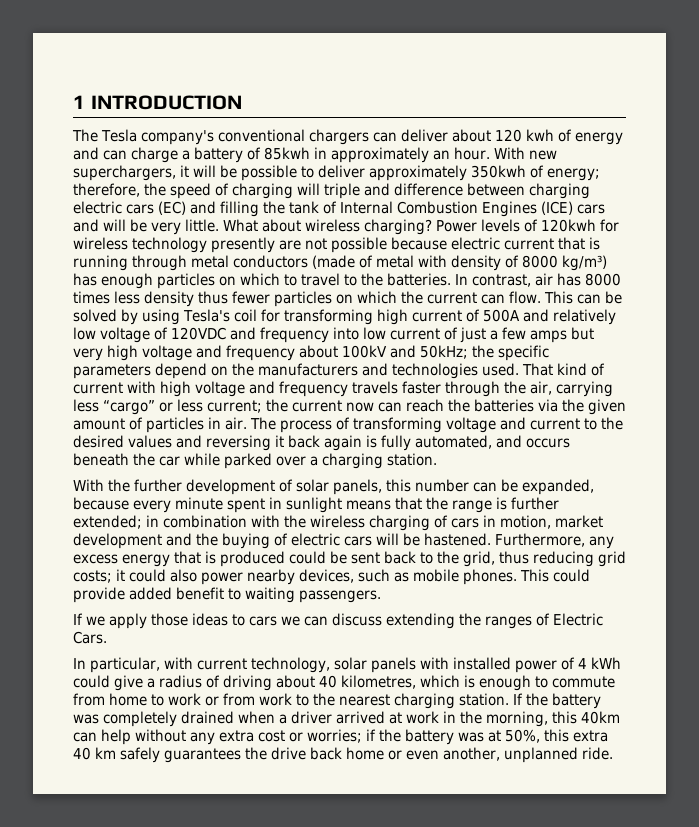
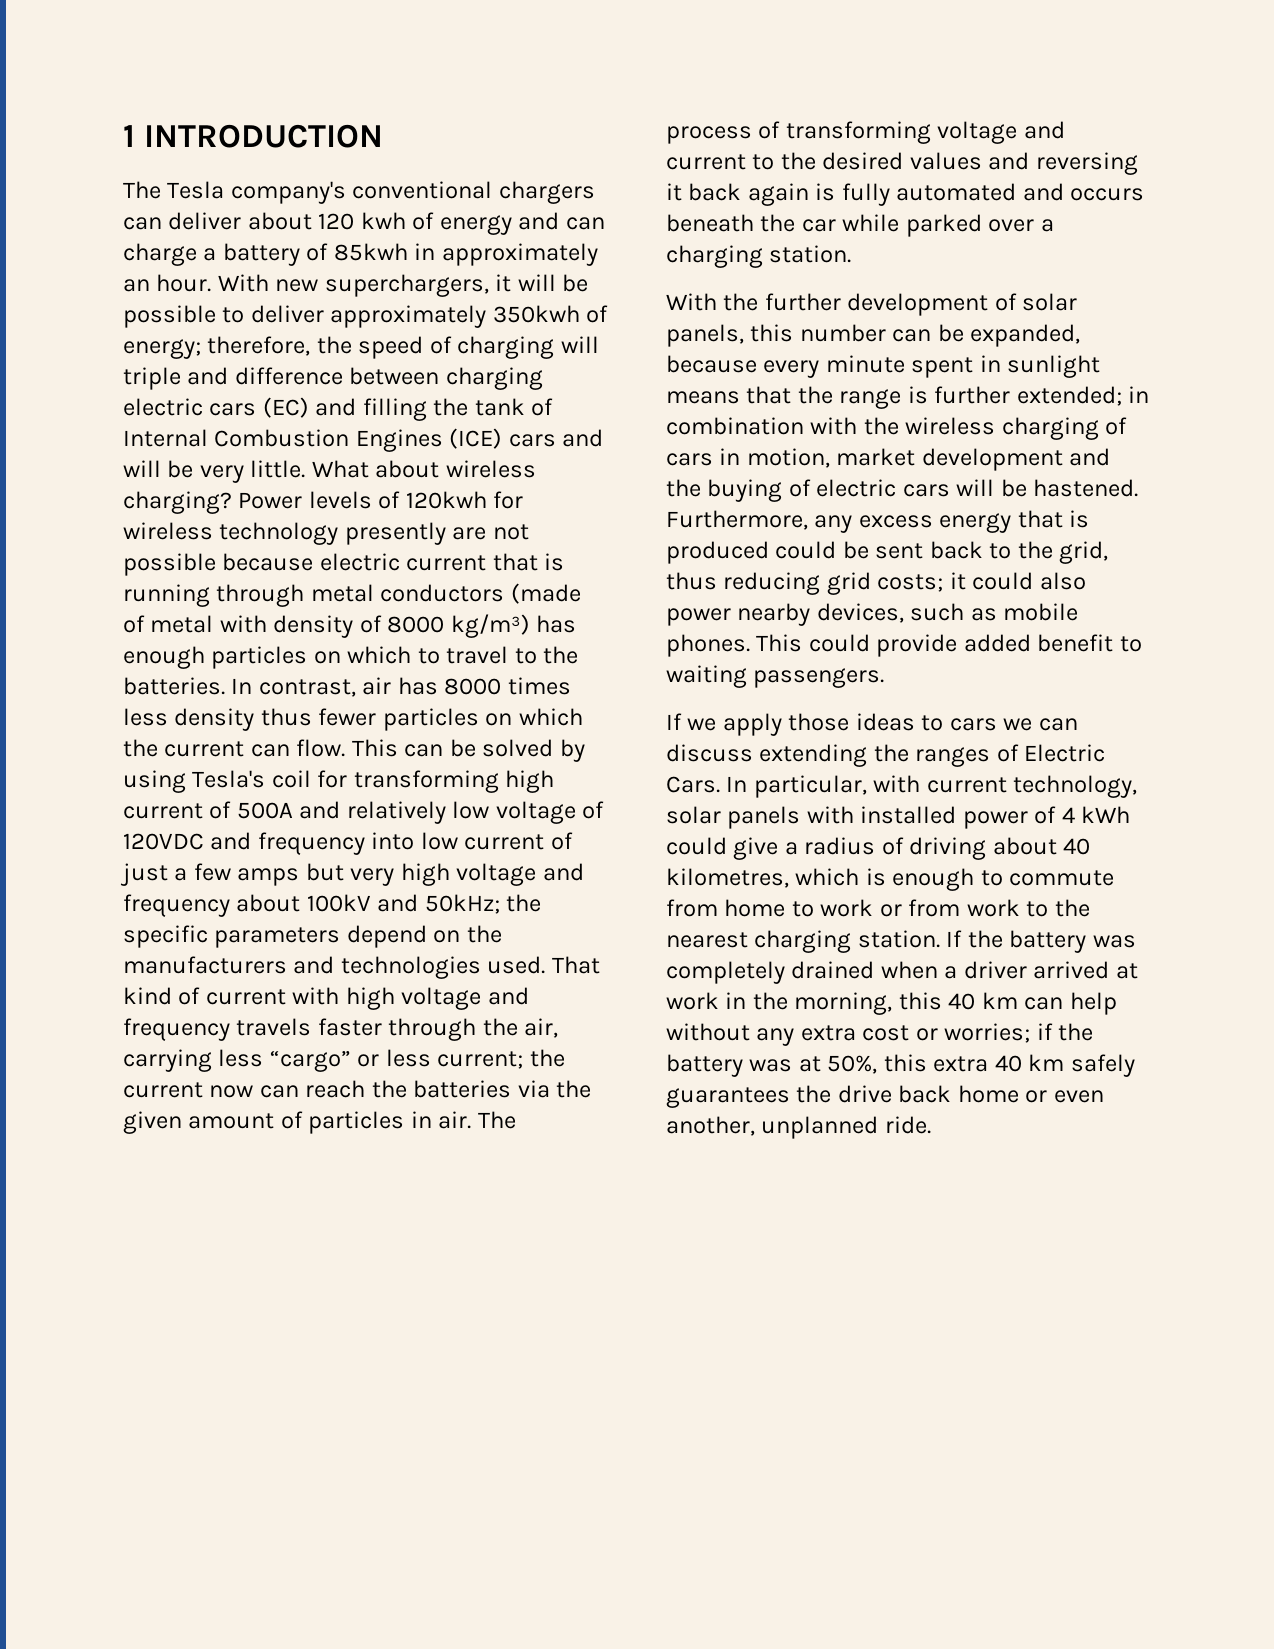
- The process of transforming voltage and current to the desired values and reversing it back again is fully automated, and occurs beneath the car while parked over a charging station.
+ The process of transforming voltage and current to the desired values and reversing it back again is fully automated and occurs beneath the car while parked over a charging station.
- If we apply those ideas to cars we can discuss extending the ranges of Electric Cars.
- In particular, with current technology, solar panels with installed power of 4 kWh could give a radius of driving about 40 kilometres, which is enough to commute from home to work or from work to the nearest charging station.
+ If we apply those ideas to cars we can discuss extending the ranges of Electric Cars. In particular, with current technology, solar panels with installed power of 4 kWh could give a radius of driving about 40 kilometres, which is enough to commute from home to work or from work to the nearest charging station.
- If the battery was completely drained when a driver arrived at work in the morning, this 40km can help without any extra cost or worries; if the battery was at 50%, this extra 40 km safely guarantees the drive back home or even another, unplanned ride.
+ If the battery was completely drained when a driver arrived at work in the morning, this 40 km can help without any extra cost or worries; if the battery was at 50%, this extra 40 km safely guarantees the drive back home or even another, unplanned ride.

